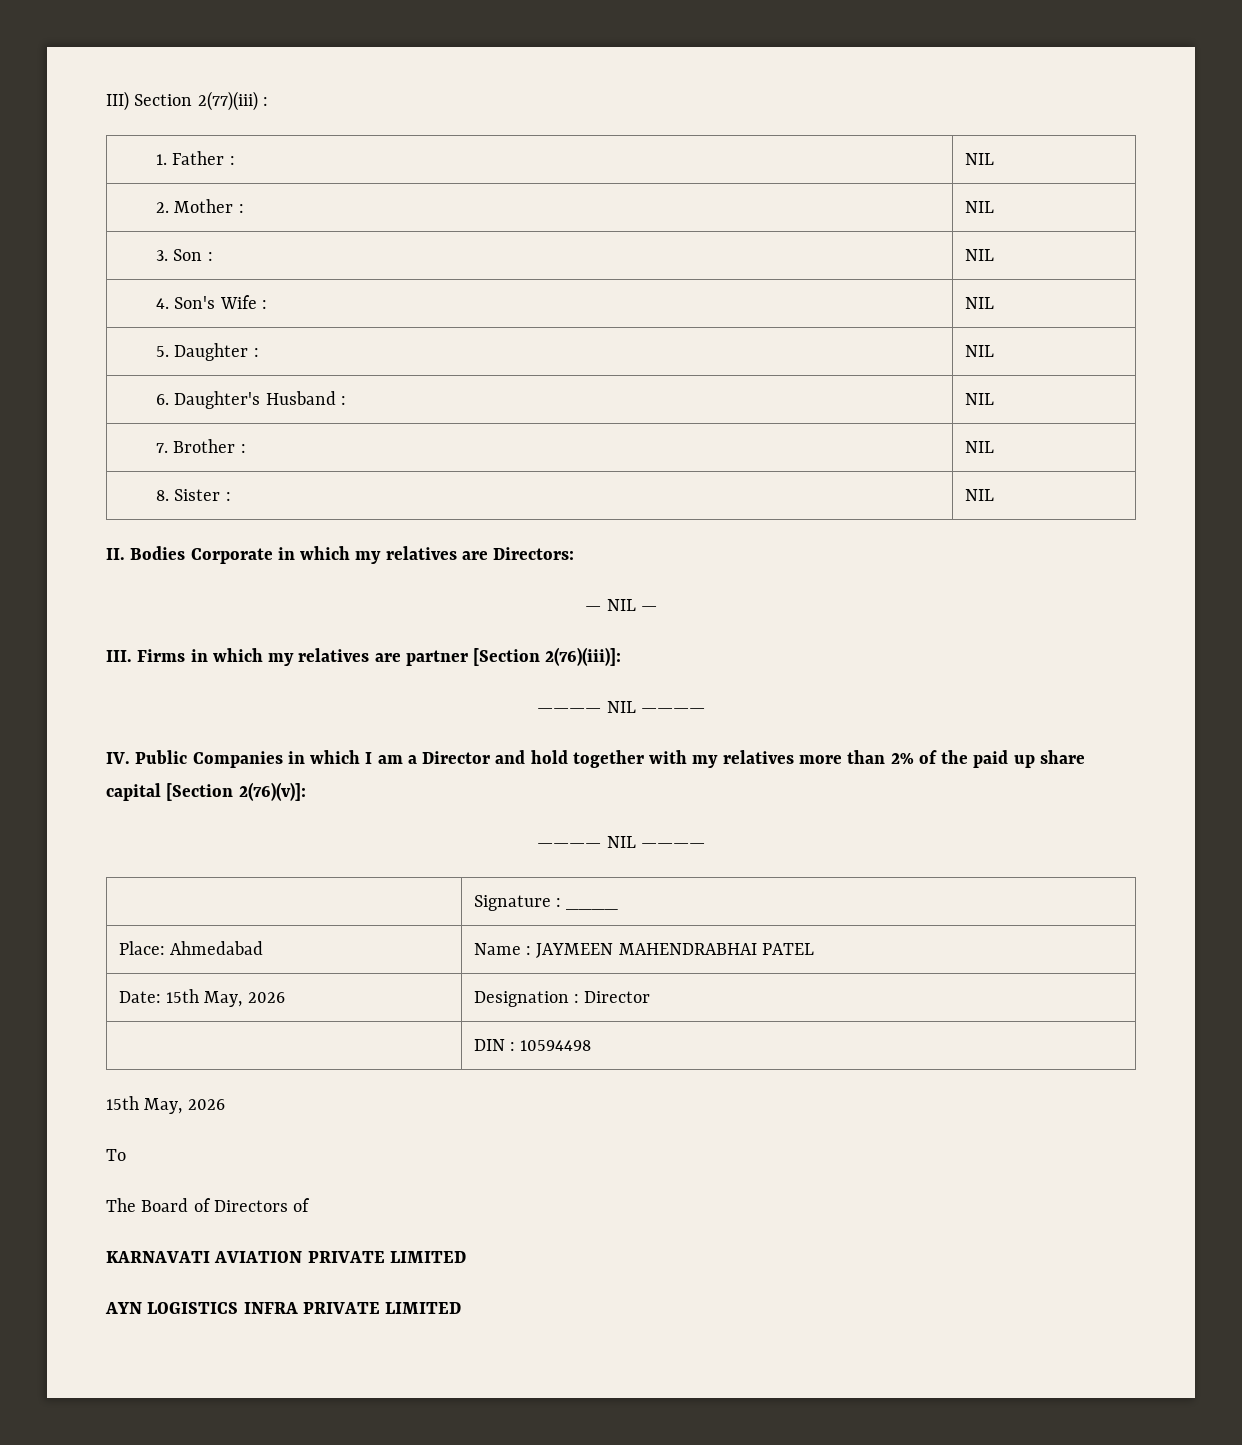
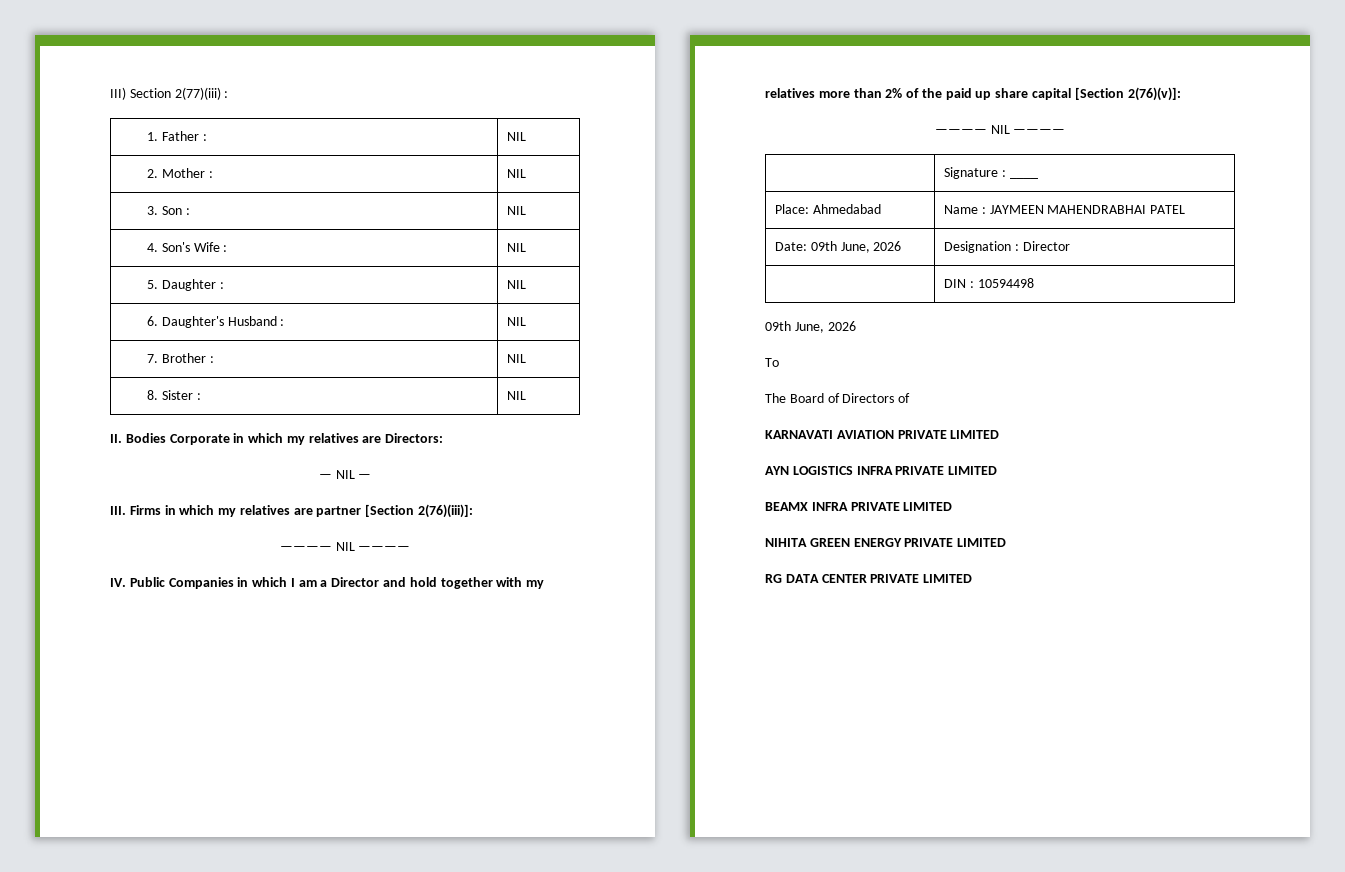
- Date: 15th May, 2026 | Designation : Director
+ Date: 09th June, 2026 | Designation : Director
  | DIN : 10594498
- 15th May, 2026
+ 09th June, 2026
+ BEAMX INFRA PRIVATE LIMITED
+ NIHITA GREEN ENERGY PRIVATE LIMITED
+ RG DATA CENTER PRIVATE LIMITED

